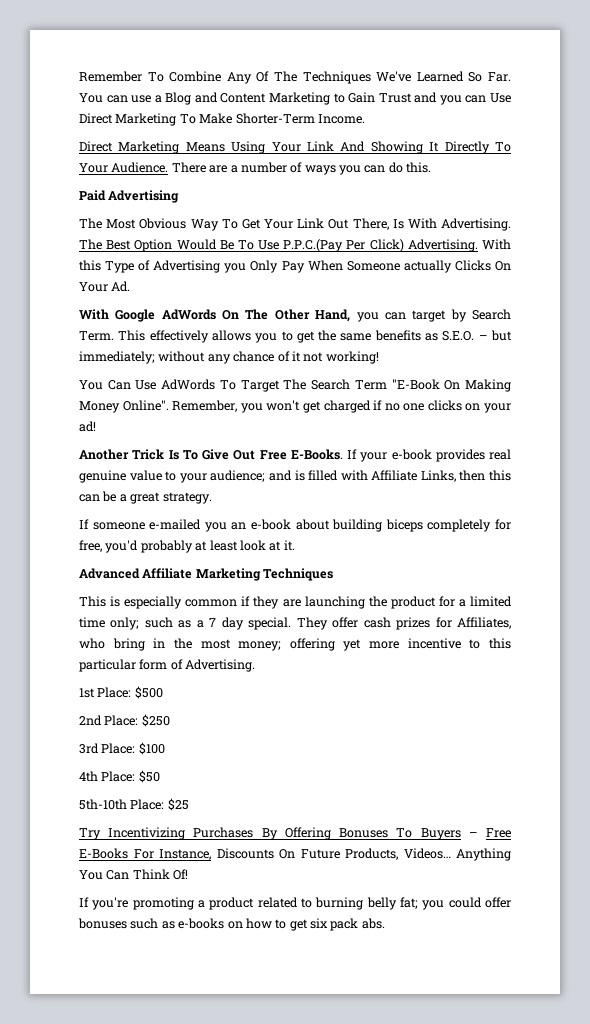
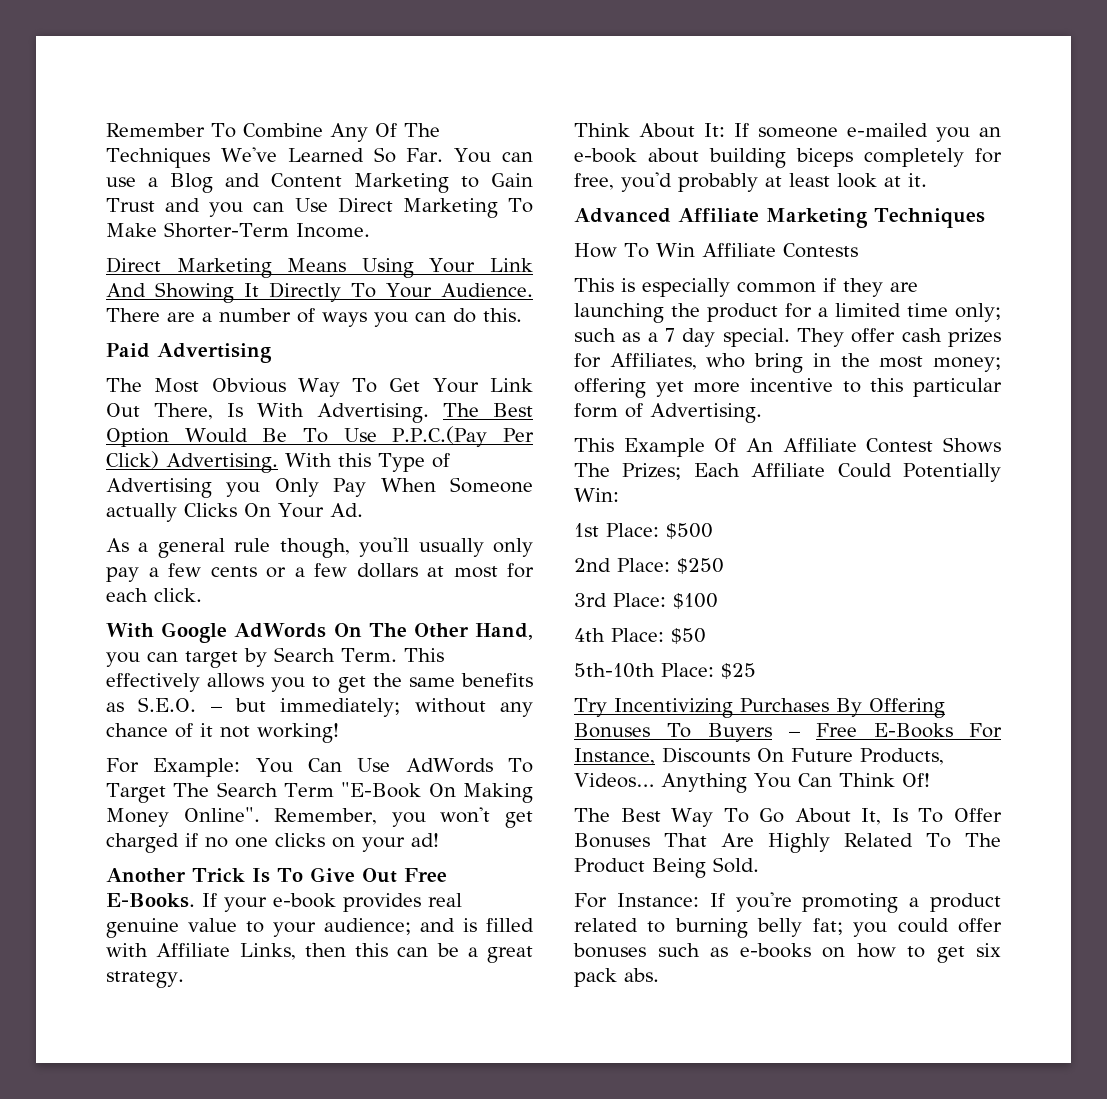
+ As a general rule though, you'll usually only pay a few cents or a few dollars at most for each click.
- You Can Use AdWords To Target The Search Term "E-Book On Making Money Online".
+ For Example: You Can Use AdWords To Target The Search Term "E-Book On Making Money Online".
- If someone e-mailed you an e-book about building biceps completely for free, you'd probably at least look at it.
+ Think About It: If someone e-mailed you an e-book about building biceps completely for free, you'd probably at least look at it.
+ How To Win Affiliate Contests
+ This Example Of An Affiliate Contest Shows The Prizes; Each Affiliate Could Potentially Win:
- If you're promoting a product related to burning belly fat; you could offer bonuses such as e-books on how to get six pack abs.
+ The Best Way To Go About It, Is To Offer Bonuses That Are Highly Related To The Product Being Sold.
+ For Instance: If you're promoting a product related to burning belly fat; you could offer bonuses such as e-books on how to get six pack abs.

